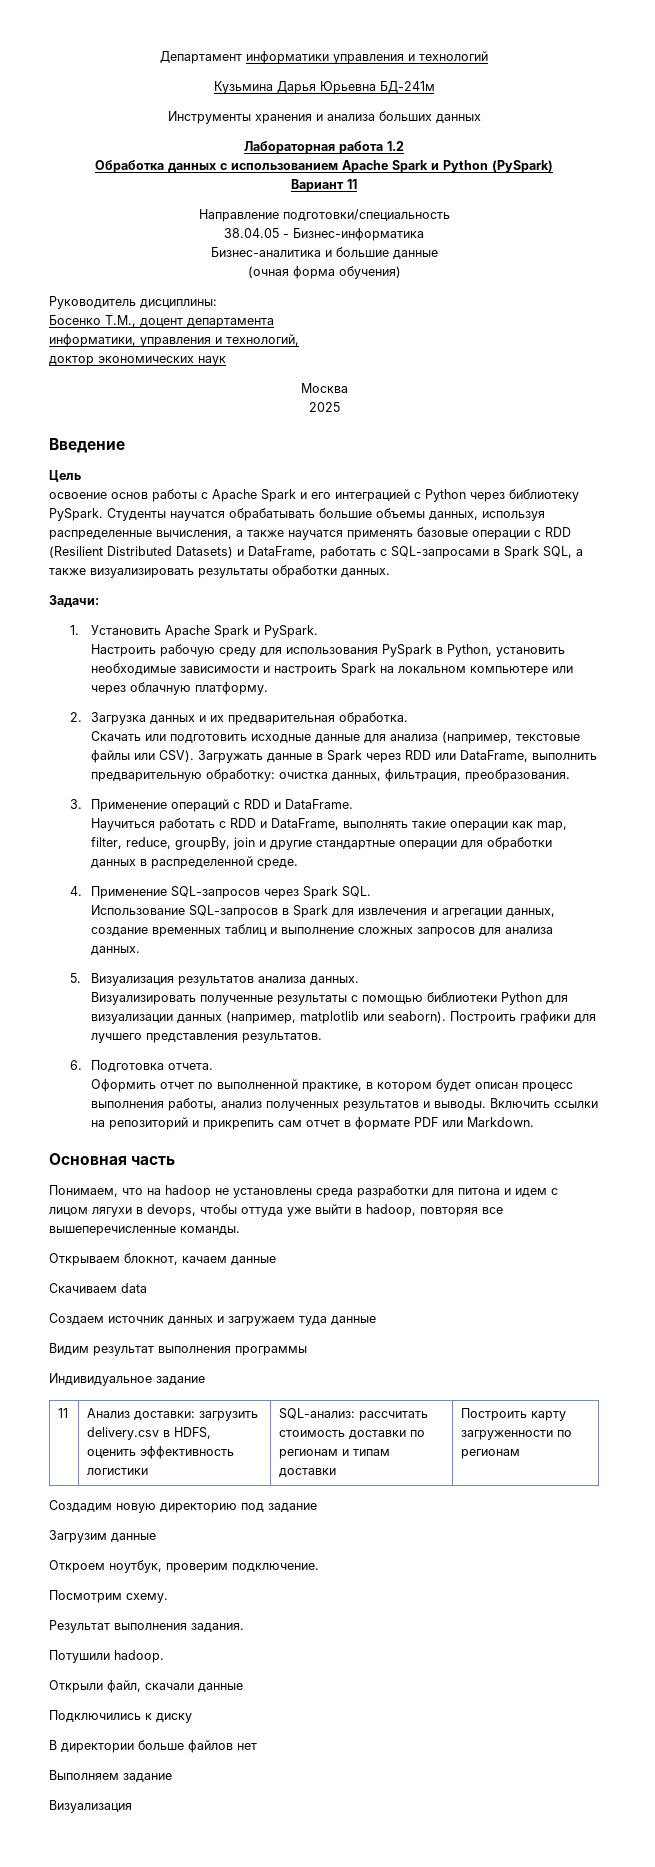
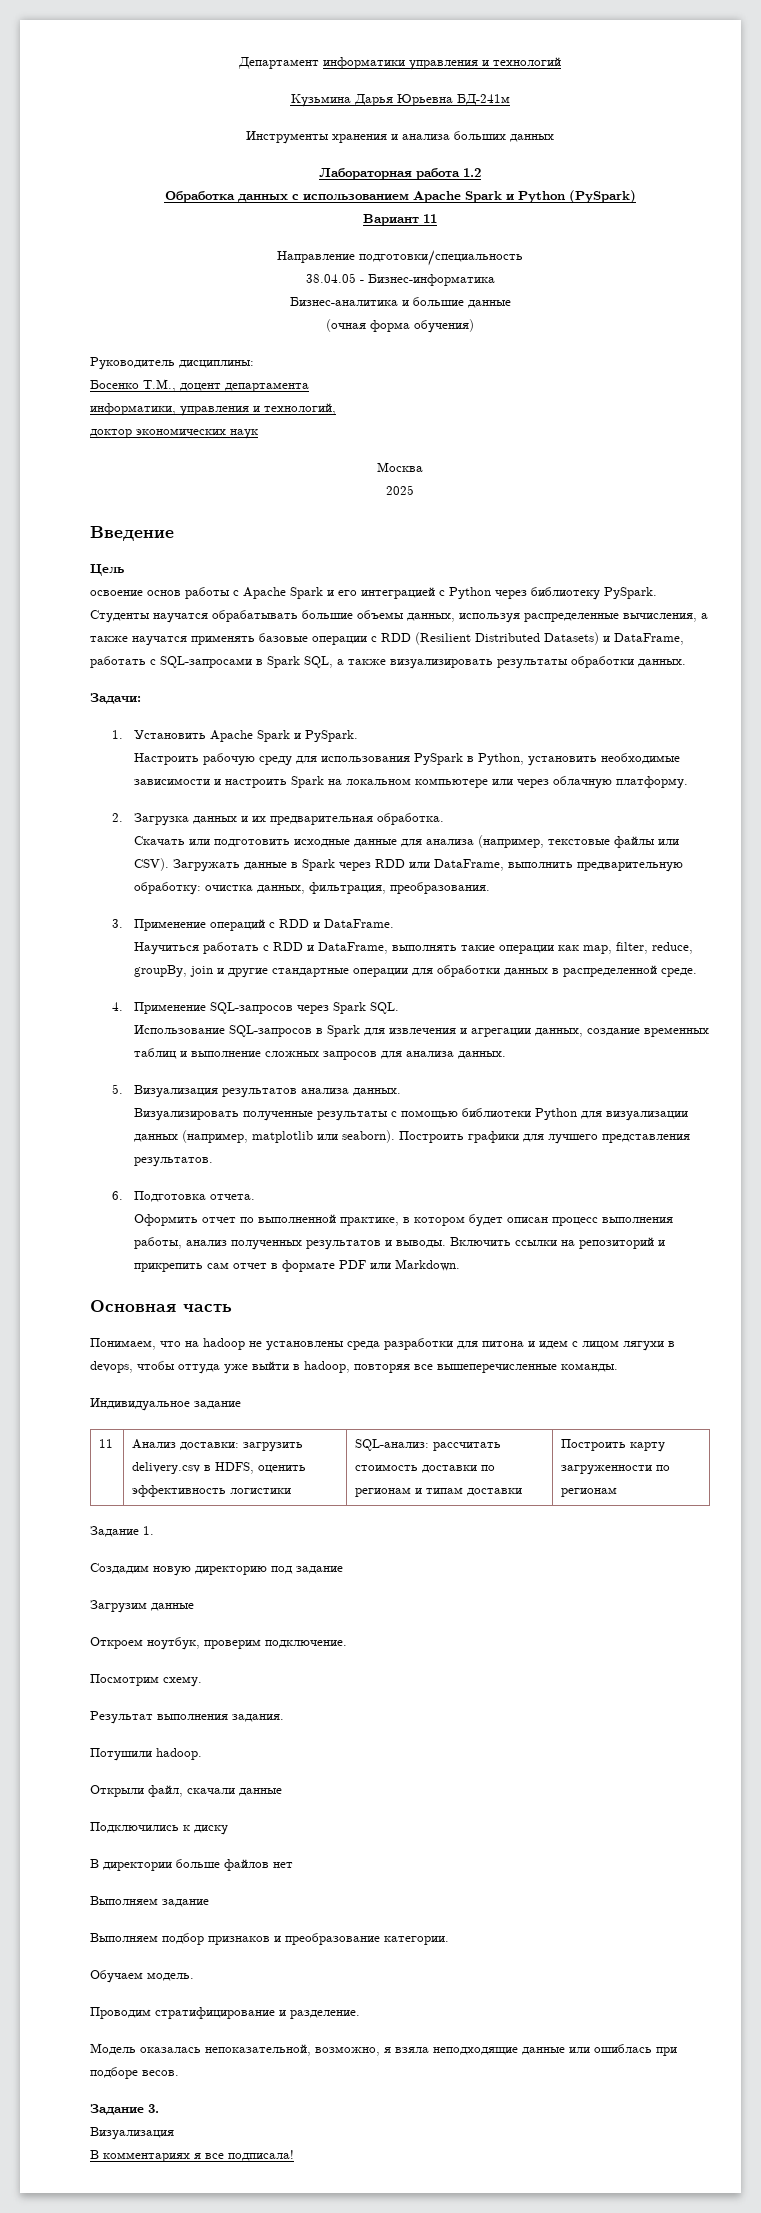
- Открываем блокнот, качаем данные
- Скачиваем data
- Создаем источник данных и загружаем туда данные
- Видим результат выполнения программы
+ Задание 1.
  Выполняем задание
+ Выполняем подбор признаков и преобразование категории.
+ Обучаем модель.
+ Проводим стратифицирование и разделение.
+ Модель оказалась непоказательной, возможно, я взяла неподходящие данные или ошиблась при подборе весов.
+ Задание 3.
  Визуализация
+ В комментариях я все подписала!

